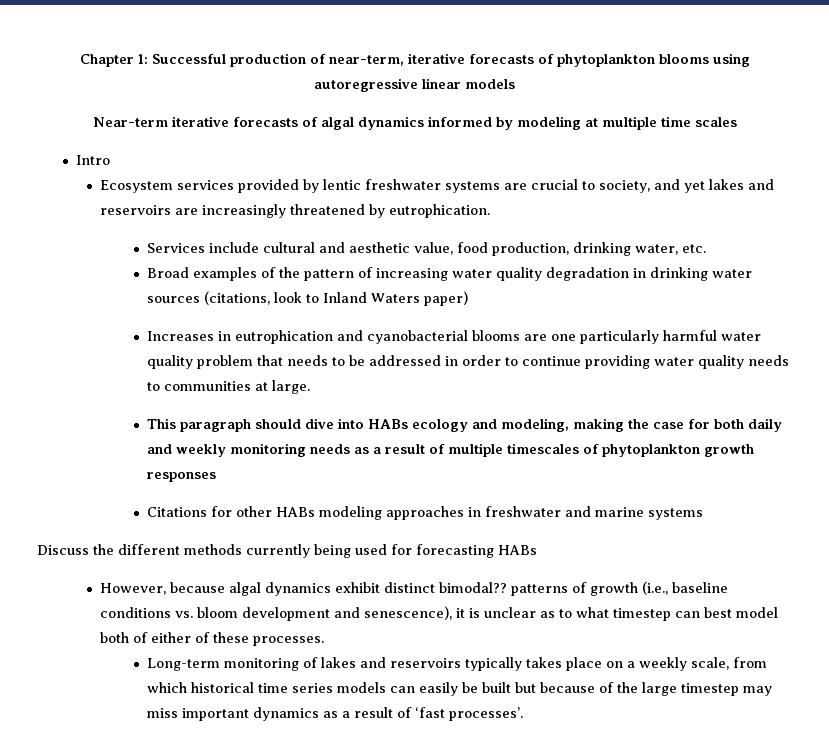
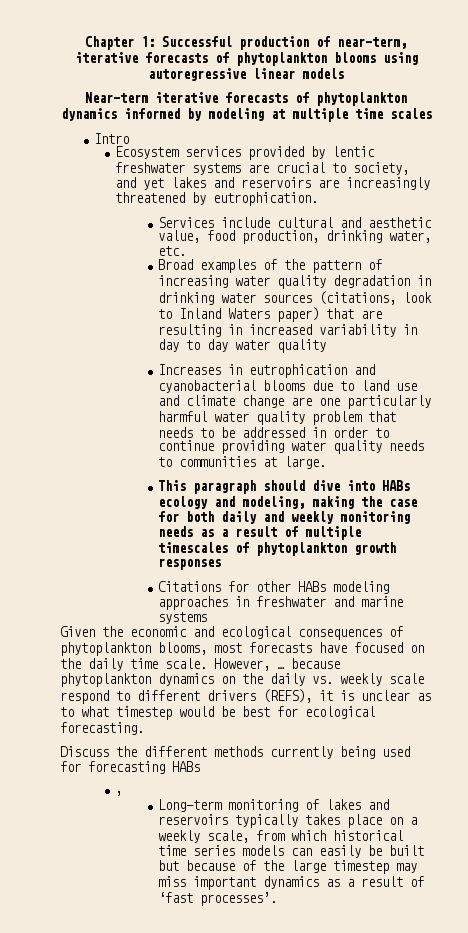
- Near-term iterative forecasts of algal dynamics informed by modeling at multiple time scales
+ Near-term iterative forecasts of phytoplankton dynamics informed by modeling at multiple time scales
- Broad examples of the pattern of increasing water quality degradation in drinking water sources (citations, look to Inland Waters paper)
+ Broad examples of the pattern of increasing water quality degradation in drinking water sources (citations, look to Inland Waters paper) that are resulting in increased variability in day to day water quality
- Increases in eutrophication and cyanobacterial blooms are one particularly harmful water quality problem that needs to be addressed in order to continue providing water quality needs to communities at large.
+ Increases in eutrophication and cyanobacterial blooms due to land use and climate change are one particularly harmful water quality problem that needs to be addressed in order to continue providing water quality needs to communities at large.
+ Given the economic and ecological consequences of phytoplankton blooms, most forecasts have focused on the daily time scale. However, … because phytoplankton dynamics on the daily vs. weekly scale respond to different drivers (REFS), it is unclear as to what timestep would be best for ecological forecasting.
- However, because algal dynamics exhibit distinct bimodal?? patterns of growth (i.e., baseline conditions vs. bloom development and senescence), it is unclear as to what timestep can best model both of either of these processes.
+ ,

